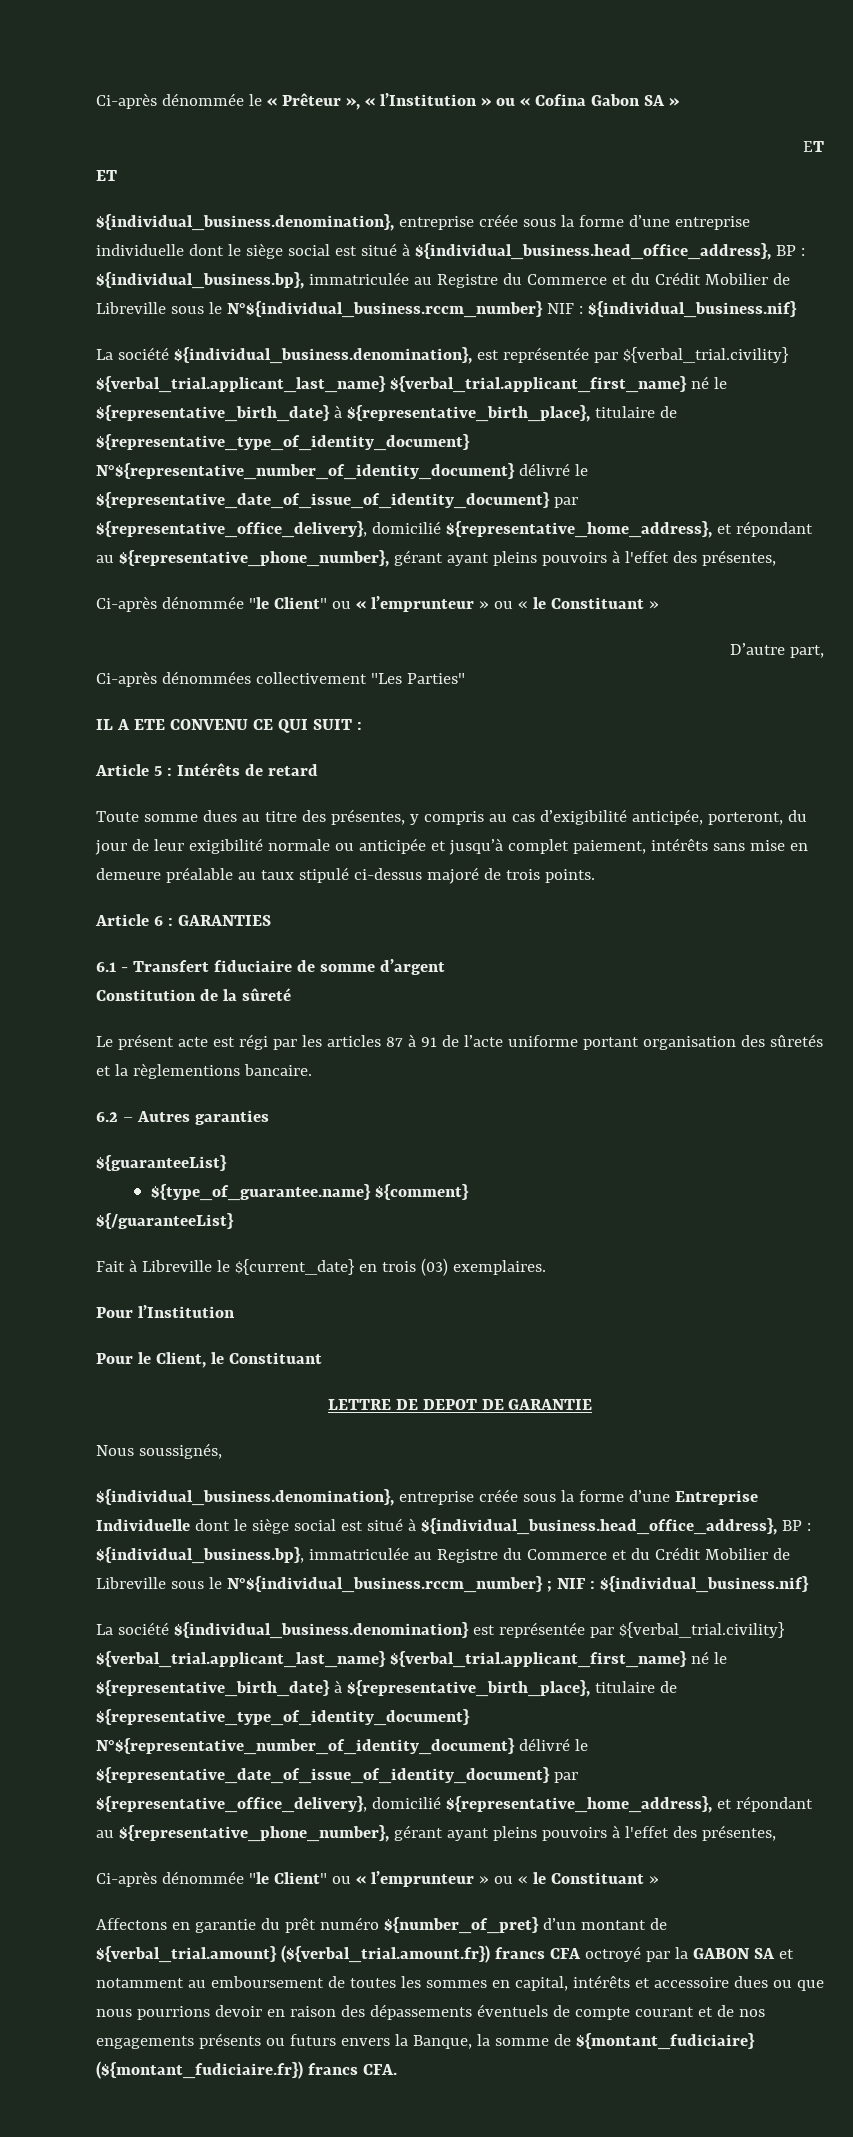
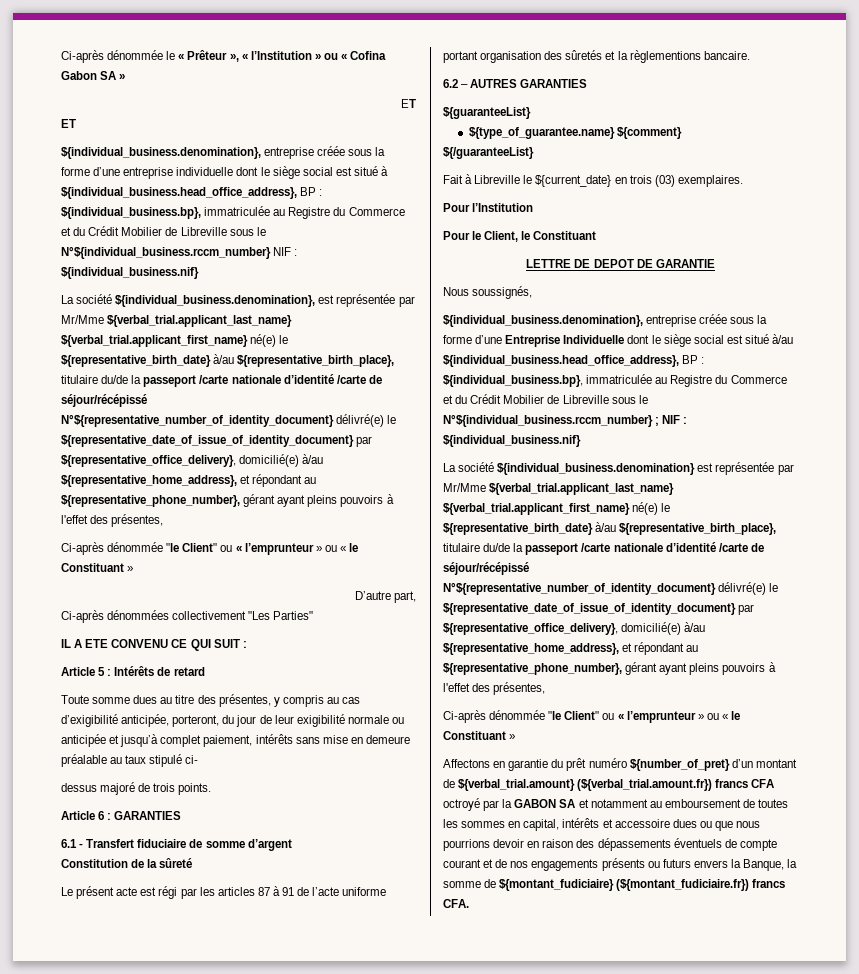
- La société ${individual_business.denomination}, est représentée par ${verbal_trial.civility} ${verbal_trial.applicant_last_name} ${verbal_trial.applicant_first_name} né le ${representative_birth_date} à ${representative_birth_place}, titulaire de ${representative_type_of_identity_document} N°${representative_number_of_identity_document} délivré le ${representative_date_of_issue_of_identity_document} par ${representative_office_delivery}, domicilié ${representative_home_address}, et répondant au ${representative_phone_number}, gérant ayant pleins pouvoirs à l'effet des présentes,
+ La société ${individual_business.denomination}, est représentée par Mr/Mme ${verbal_trial.applicant_last_name} ${verbal_trial.applicant_first_name} né(e) le ${representative_birth_date} à/au ${representative_birth_place}, titulaire du/de la passeport /carte nationale d’identité /carte de séjour/récépissé N°${representative_number_of_identity_document} délivré(e) le ${representative_date_of_issue_of_identity_document} par ${representative_office_delivery}, domicilié(e) à/au ${representative_home_address}, et répondant au ${representative_phone_number}, gérant ayant pleins pouvoirs à l'effet des présentes,
- Toute somme dues au titre des présentes, y compris au cas d’exigibilité anticipée, porteront, du jour de leur exigibilité normale ou anticipée et jusqu’à complet paiement, intérêts sans mise en demeure préalable au taux stipulé ci-dessus majoré de trois points.
+ Toute somme dues au titre des présentes, y compris au cas d’exigibilité anticipée, porteront, du jour de leur exigibilité normale ou anticipée et jusqu’à complet paiement, intérêts sans mise en demeure préalable au taux stipulé ci-
+ dessus majoré de trois points.
- 6.2 – Autres garanties
+ 6.2 – AUTRES GARANTIES
- ${individual_business.denomination}, entreprise créée sous la forme d’une Entreprise Individuelle dont le siège social est situé à ${individual_business.head_office_address}, BP : ${individual_business.bp}, immatriculée au Registre du Commerce et du Crédit Mobilier de Libreville sous le N°${individual_business.rccm_number} ; NIF : ${individual_business.nif}
+ ${individual_business.denomination}, entreprise créée sous la forme d’une Entreprise Individuelle dont le siège social est situé à/au ${individual_business.head_office_address}, BP : ${individual_business.bp}, immatriculée au Registre du Commerce et du Crédit Mobilier de Libreville sous le N°${individual_business.rccm_number} ; NIF : ${individual_business.nif}
- La société ${individual_business.denomination} est représentée par ${verbal_trial.civility} ${verbal_trial.applicant_last_name} ${verbal_trial.applicant_first_name} né le ${representative_birth_date} à ${representative_birth_place}, titulaire de ${representative_type_of_identity_document} N°${representative_number_of_identity_document} délivré le ${representative_date_of_issue_of_identity_document} par ${representative_office_delivery}, domicilié ${representative_home_address}, et répondant au ${representative_phone_number}, gérant ayant pleins pouvoirs à l'effet des présentes,
+ La société ${individual_business.denomination} est représentée par Mr/Mme ${verbal_trial.applicant_last_name} ${verbal_trial.applicant_first_name} né(e) le ${representative_birth_date} à/au ${representative_birth_place}, titulaire du/de la passeport /carte nationale d’identité /carte de séjour/récépissé N°${representative_number_of_identity_document} délivré(e) le ${representative_date_of_issue_of_identity_document} par ${representative_office_delivery}, domicilié(e) à/au ${representative_home_address}, et répondant au ${representative_phone_number}, gérant ayant pleins pouvoirs à l'effet des présentes,

